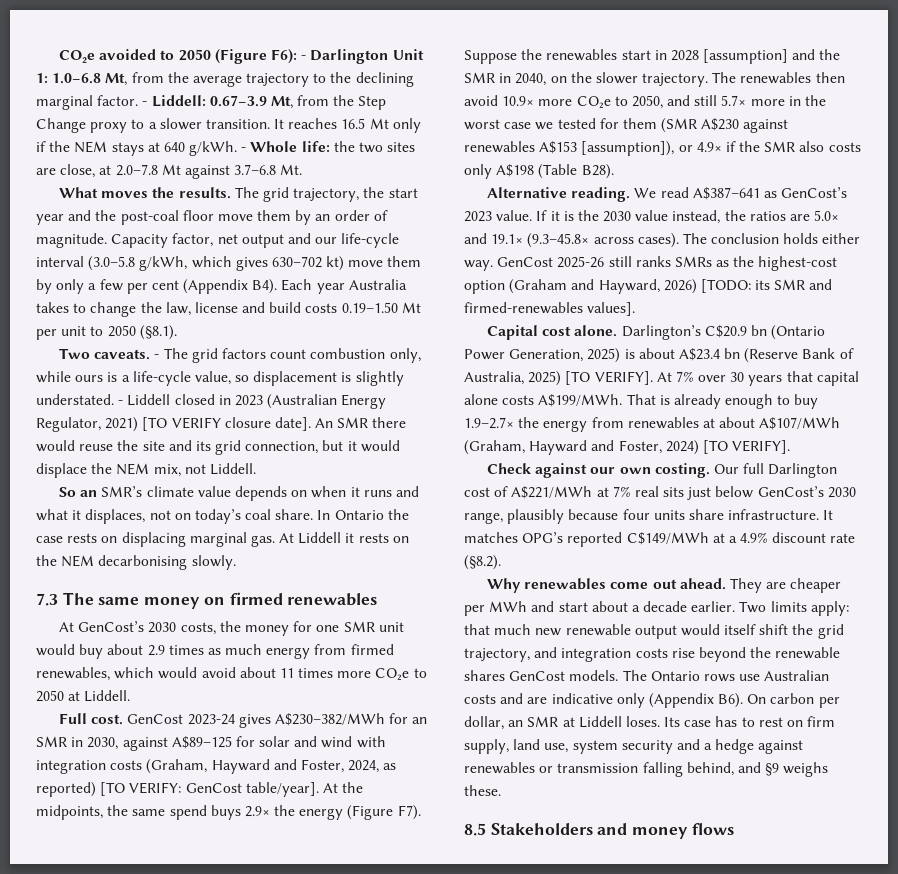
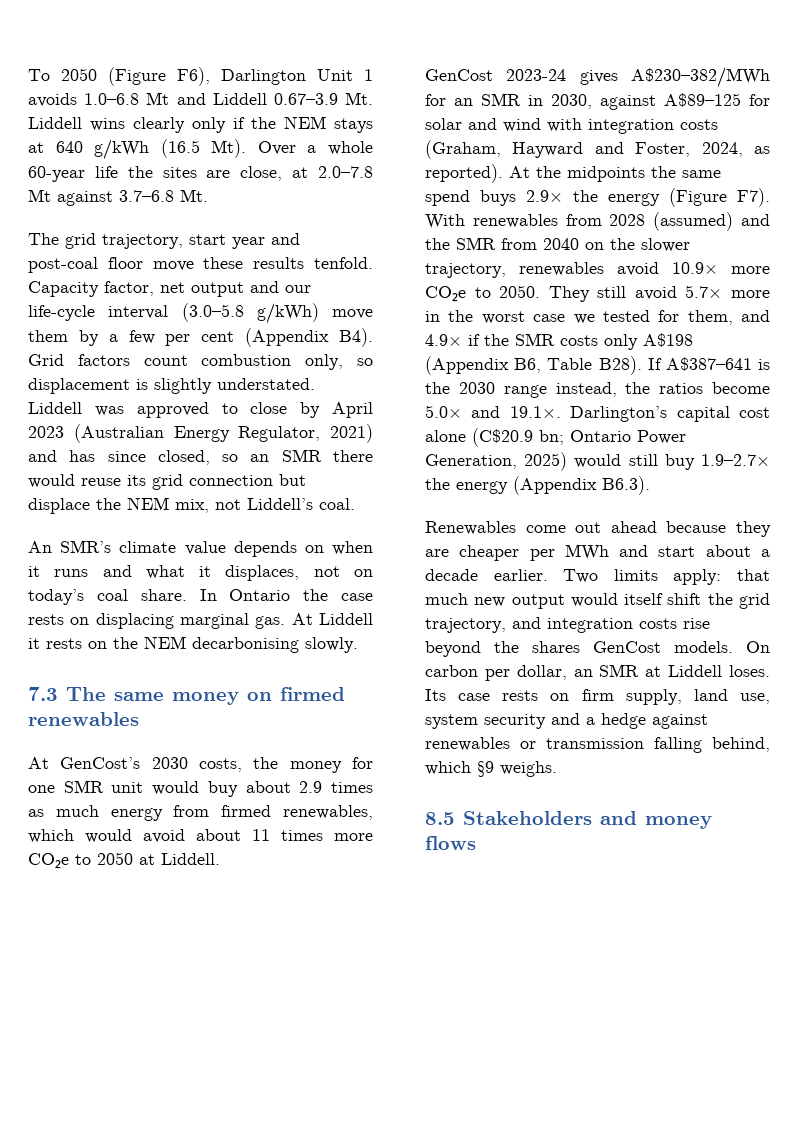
- CO₂e avoided to 2050 (Figure F6): - Darlington Unit 1: 1.0–6.8 Mt, from the average trajectory to the declining marginal factor. - Liddell: 0.67–3.9 Mt, from the Step Change proxy to a slower transition. It reaches 16.5 Mt only if the NEM stays at 640 g/kWh. - Whole life: the two sites are close, at 2.0–7.8 Mt against 3.7–6.8 Mt.
+ To 2050 (Figure F6), Darlington Unit 1 avoids 1.0–6.8 Mt and Liddell 0.67–3.9 Mt. Liddell wins clearly only if the NEM stays at 640 g/kWh (16.5 Mt). Over a whole 60-year life the sites are close, at 2.0–7.8 Mt against 3.7–6.8 Mt.
- What moves the results. The grid trajectory, the start year and the post-coal floor move them by an order of magnitude.
+ The grid trajectory, start year and post-coal floor move these results tenfold.
- Capacity factor, net output and our life-cycle interval (3.0–5.8 g/kWh, which gives 630–702 kt) move them by only a few per cent (Appendix B4). Each year Australia takes to change the law, license and build costs 0.19–1.50 Mt per unit to 2050 (§8.1).
- Two caveats. - The grid factors count combustion only, while ours is a life-cycle value, so displacement is slightly understated.
+ Capacity factor, net output and our life-cycle interval (3.0–5.8 g/kWh) move them by a few per cent (Appendix B4). Grid factors count combustion only, so displacement is slightly understated.
- - Liddell closed in 2023 (Australian Energy Regulator, 2021) [TO VERIFY closure date]. An SMR there would reuse the site and its grid connection, but it would displace the NEM mix, not Liddell.
- So an SMR’s climate value depends on when it runs and what it displaces, not on today’s coal share.
+ Liddell was approved to close by April 2023 (Australian Energy Regulator, 2021) and has since closed, so an SMR there would reuse its grid connection but displace the NEM mix, not Liddell’s coal.
+ An SMR’s climate value depends on when it runs and what it displaces, not on today’s coal share.
- Full cost. GenCost 2023-24 gives A$230–382/MWh for an SMR in 2030, against A$89–125 for solar and wind with integration costs (Graham, Hayward and Foster, 2024, as reported) [TO VERIFY: GenCost table/year].
+ GenCost 2023-24 gives A$230–382/MWh for an SMR in 2030, against A$89–125 for solar and wind with integration costs (Graham, Hayward and Foster, 2024, as reported).
- At the midpoints, the same spend buys 2.9× the energy (Figure F7). Suppose the renewables start in 2028 [assumption] and the SMR in 2040, on the slower trajectory. The renewables then avoid 10.9× more CO₂e to 2050, and still 5.7× more in the worst case we tested for them (SMR A$230 against renewables A$153 [assumption]), or 4.9× if the SMR also costs only A$198 (Table B28).
- Alternative reading. We read A$387–641 as GenCost’s 2023 value. If it is the 2030 value instead, the ratios are 5.0× and 19.1× (9.3–45.8× across cases). The conclusion holds either way. GenCost 2025-26 still ranks SMRs as the highest-cost option (Graham and Hayward, 2026) [TODO: its SMR and firmed-renewables values].
- Capital cost alone. Darlington’s C$20.9 bn (Ontario Power Generation, 2025) is about A$23.4 bn (Reserve Bank of Australia, 2025) [TO VERIFY]. At 7% over 30 years that capital alone costs A$199/MWh. That is already enough to buy 1.9–2.7× the energy from renewables at about A$107/MWh (Graham, Hayward and Foster, 2024) [TO VERIFY].
- Check against our own costing. Our full Darlington cost of A$221/MWh at 7% real sits just below GenCost’s 2030 range, plausibly because four units share infrastructure. It matches OPG’s reported C$149/MWh at a 4.9% discount rate (§8.2).
- Why renewables come out ahead. They are cheaper per MWh and start about a decade earlier.
+ At the midpoints the same spend buys 2.9× the energy (Figure F7). With renewables from 2028 (assumed) and the SMR from 2040 on the slower trajectory, renewables avoid 10.9× more CO₂e to 2050. They still avoid 5.7× more in the worst case we tested for them, and 4.9× if the SMR costs only A$198 (Appendix B6, Table B28). If A$387–641 is the 2030 range instead, the ratios become 5.0× and 19.1×. Darlington’s capital cost alone (C$20.9 bn; Ontario Power Generation, 2025) would still buy 1.9–2.7× the energy (Appendix B6.3).
+ Renewables come out ahead because they are cheaper per MWh and start about a decade earlier.
- Two limits apply: that much new renewable output would itself shift the grid trajectory, and integration costs rise beyond the renewable shares GenCost models.
+ Two limits apply: that much new output would itself shift the grid trajectory, and integration costs rise beyond the shares GenCost models.
- The Ontario rows use Australian costs and are indicative only (Appendix B6). On carbon per dollar, an SMR at Liddell loses.
+ On carbon per dollar, an SMR at Liddell loses.
- Its case has to rest on firm supply, land use, system security and a hedge against renewables or transmission falling behind, and §9 weighs these.
+ Its case rests on firm supply, land use, system security and a hedge against renewables or transmission falling behind, which §9 weighs.

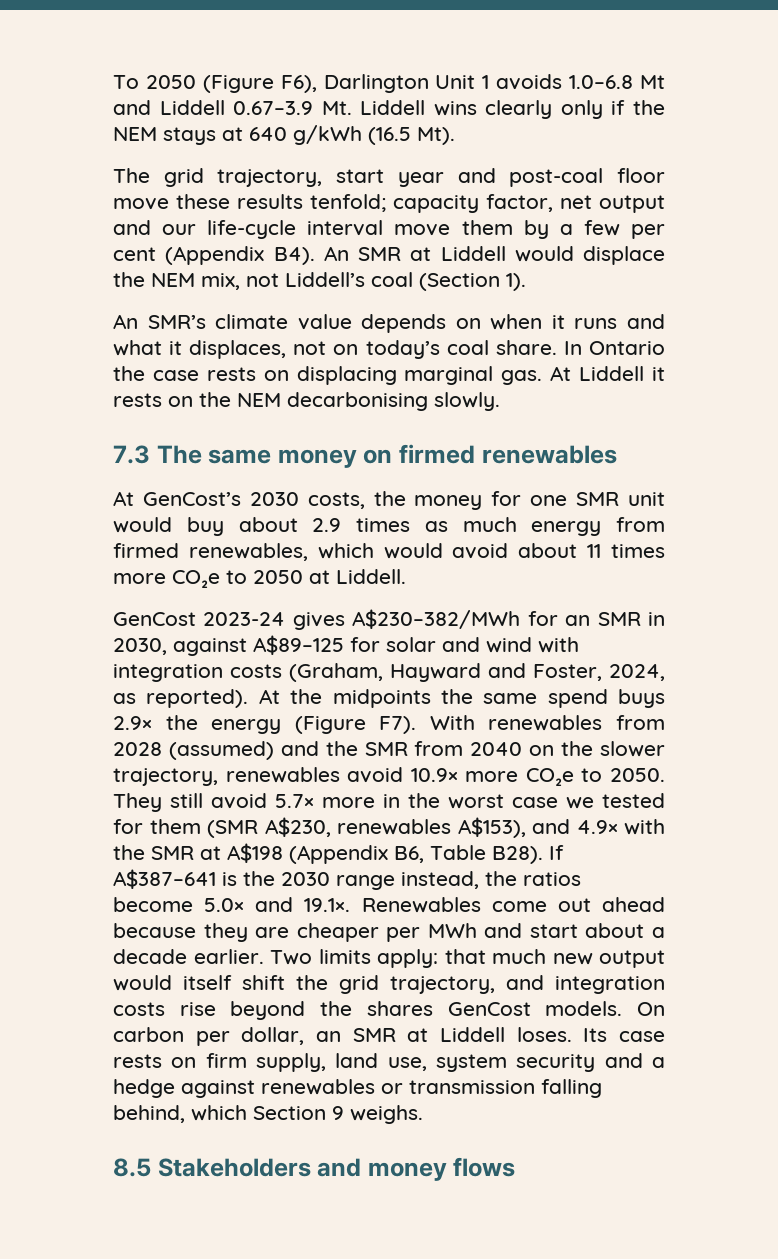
- To 2050 (Figure F6), Darlington Unit 1 avoids 1.0–6.8 Mt and Liddell 0.67–3.9 Mt. Liddell wins clearly only if the NEM stays at 640 g/kWh (16.5 Mt). Over a whole 60-year life the sites are close, at 2.0–7.8 Mt against 3.7–6.8 Mt.
+ To 2050 (Figure F6), Darlington Unit 1 avoids 1.0–6.8 Mt and Liddell 0.67–3.9 Mt. Liddell wins clearly only if the NEM stays at 640 g/kWh (16.5 Mt).
- The grid trajectory, start year and post-coal floor move these results tenfold. Capacity factor, net output and our life-cycle interval (3.0–5.8 g/kWh) move them by a few per cent (Appendix B4). Grid factors count combustion only, so displacement is slightly understated. Liddell was approved to close by April 2023 (Australian Energy Regulator, 2021) and has since closed, so an SMR there would reuse its grid connection but displace the NEM mix, not Liddell’s coal.
+ The grid trajectory, start year and post-coal floor move these results tenfold; capacity factor, net output and our life-cycle interval move them by a few per cent (Appendix B4). An SMR at Liddell would displace the NEM mix, not Liddell’s coal (Section 1).
- They still avoid 5.7× more in the worst case we tested for them, and 4.9× if the SMR costs only A$198 (Appendix B6, Table B28).
+ They still avoid 5.7× more in the worst case we tested for them (SMR A$230, renewables A$153), and 4.9× with the SMR at A$198 (Appendix B6, Table B28).
- If A$387–641 is the 2030 range instead, the ratios become 5.0× and 19.1×. Darlington’s capital cost alone (C$20.9 bn; Ontario Power Generation, 2025) would still buy 1.9–2.7× the energy (Appendix B6.3).
- Renewables come out ahead because they are cheaper per MWh and start about a decade earlier.
+ If A$387–641 is the 2030 range instead, the ratios become 5.0× and 19.1×. Renewables come out ahead because they are cheaper per MWh and start about a decade earlier.
- Its case rests on firm supply, land use, system security and a hedge against renewables or transmission falling behind, which §9 weighs.
+ Its case rests on firm supply, land use, system security and a hedge against renewables or transmission falling behind, which Section 9 weighs.

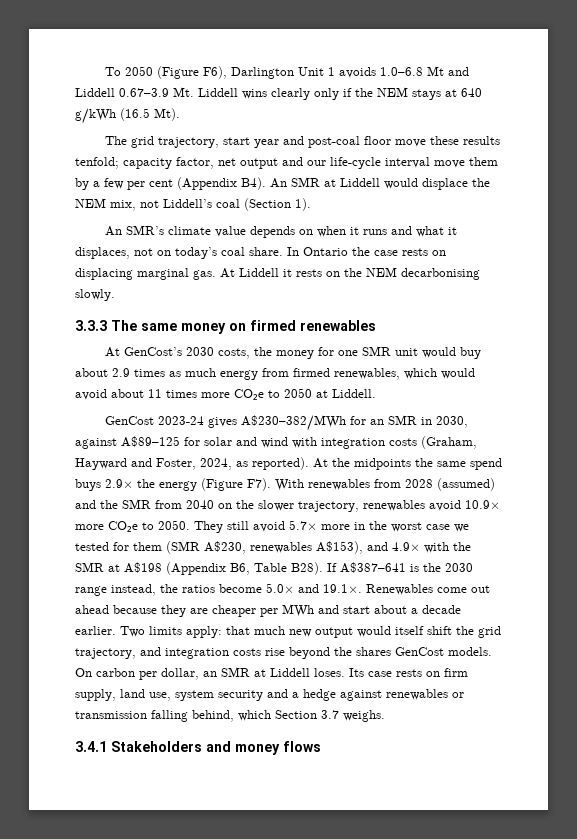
- 7.3 The same money on firmed renewables
+ 3.3.3 The same money on firmed renewables
- Its case rests on firm supply, land use, system security and a hedge against renewables or transmission falling behind, which Section 9 weighs.
+ Its case rests on firm supply, land use, system security and a hedge against renewables or transmission falling behind, which Section 3.7 weighs.
- 8.5 Stakeholders and money flows
+ 3.4.1 Stakeholders and money flows

